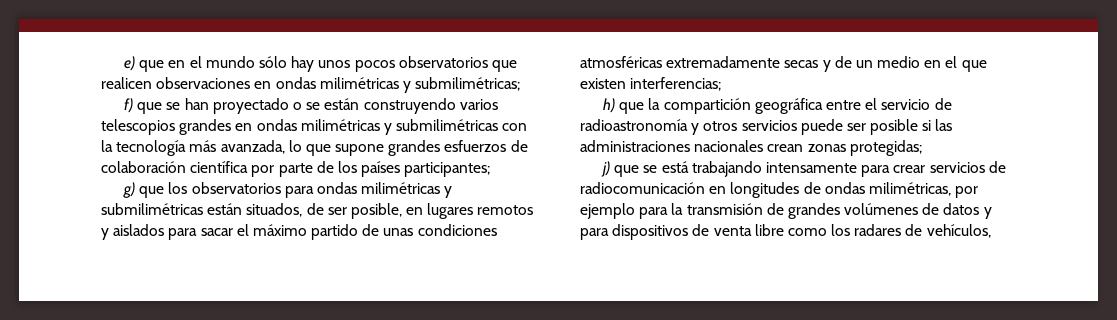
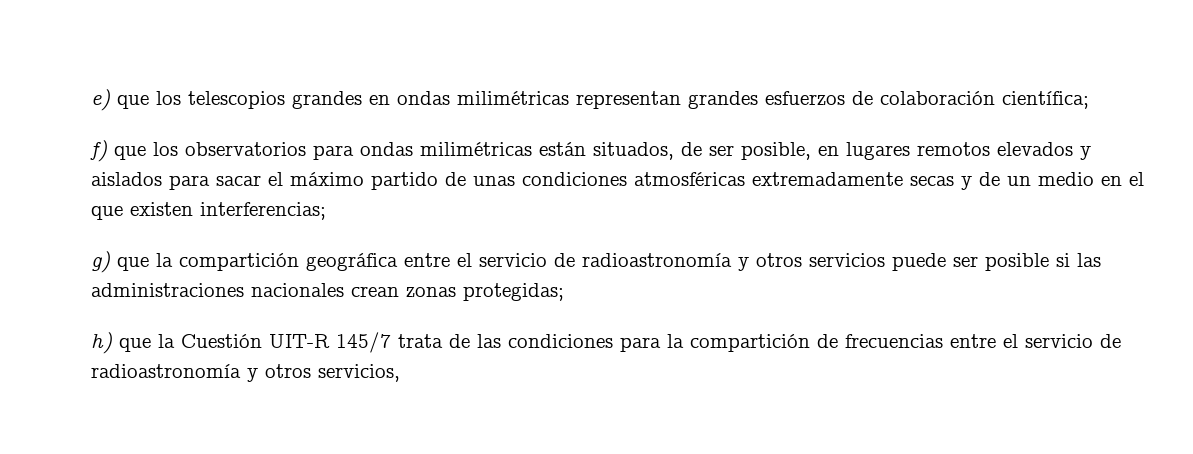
- e) que en el mundo sólo hay unos pocos observatorios que realicen observaciones en ondas milimétricas y submilimétricas;
- f) que se han proyectado o se están construyendo varios telescopios grandes en ondas milimétricas y submilimétricas con la tecnología más avanzada, lo que supone grandes esfuerzos de colaboración científica por parte de los países participantes;
- g) que los observatorios para ondas milimétricas y submilimétricas están situados, de ser posible, en lugares remotos y aislados para sacar el máximo partido de unas condiciones atmosféricas extremadamente secas y de un medio en el que existen interferencias;
+ e) que los telescopios grandes en ondas milimétricas representan grandes esfuerzos de colaboración científica;
+ f) que los observatorios para ondas milimétricas están situados, de ser posible, en lugares remotos elevados y aislados para sacar el máximo partido de unas condiciones atmosféricas extremadamente secas y de un medio en el que existen interferencias;
- h) que la compartición geográfica entre el servicio de radioastronomía y otros servicios puede ser posible si las administraciones nacionales crean zonas protegidas;
+ g) que la compartición geográfica entre el servicio de radioastronomía y otros servicios puede ser posible si las administraciones nacionales crean zonas protegidas;
- j) que se está trabajando intensamente para crear servicios de radiocomunicación en longitudes de ondas milimétricas, por ejemplo para la transmisión de grandes volúmenes de datos y para dispositivos de venta libre como los radares de vehículos,
+ h) que la Cuestión UIT-R 145/7 trata de las condiciones para la compartición de frecuencias entre el servicio de radioastronomía y otros servicios,

